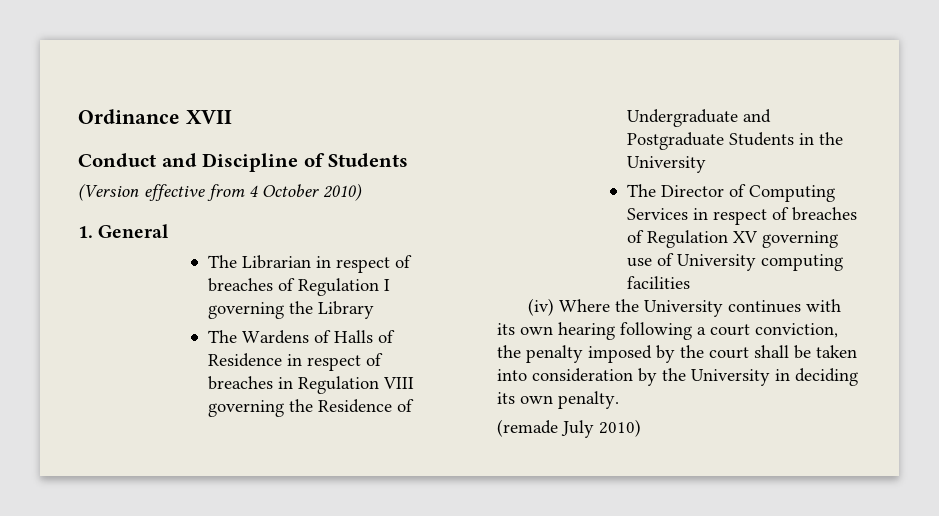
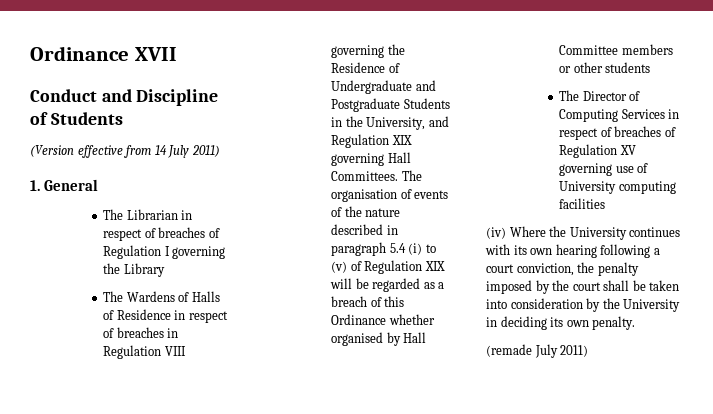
- (Version effective from 4 October 2010)
+ (Version effective from 14 July 2011)
- The Wardens of Halls of Residence in respect of breaches in Regulation VIII governing the Residence of Undergraduate and Postgraduate Students in the University
+ The Wardens of Halls of Residence in respect of breaches in Regulation VIII governing the Residence of Undergraduate and Postgraduate Students in the University, and Regulation XIX governing Hall Committees. The organisation of events of the nature described in paragraph 5.4 (i) to (v) of Regulation XIX will be regarded as a breach of this Ordinance whether organised by Hall Committee members or other students
- (remade July 2010)
+ (remade July 2011)

